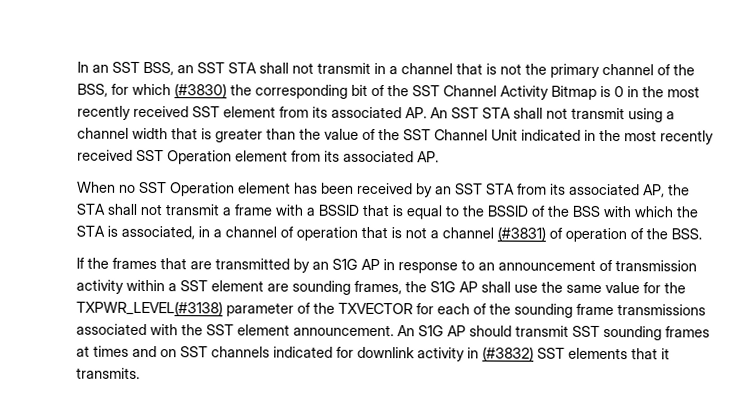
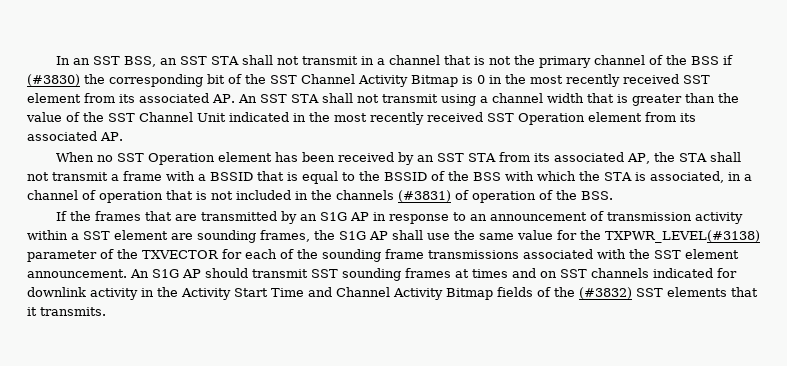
- In an SST BSS, an SST STA shall not transmit in a channel that is not the primary channel of the BSS, for which (#3830) the corresponding bit of the SST Channel Activity Bitmap is 0 in the most recently received SST element from its associated AP. An SST STA shall not transmit using a channel width that is greater than the value of the SST Channel Unit indicated in the most recently received SST Operation element from its associated AP.
+ In an SST BSS, an SST STA shall not transmit in a channel that is not the primary channel of the BSS if (#3830) the corresponding bit of the SST Channel Activity Bitmap is 0 in the most recently received SST element from its associated AP. An SST STA shall not transmit using a channel width that is greater than the value of the SST Channel Unit indicated in the most recently received SST Operation element from its associated AP.
- When no SST Operation element has been received by an SST STA from its associated AP, the STA shall not transmit a frame with a BSSID that is equal to the BSSID of the BSS with which the STA is associated, in a channel of operation that is not a channel (#3831) of operation of the BSS.
+ When no SST Operation element has been received by an SST STA from its associated AP, the STA shall not transmit a frame with a BSSID that is equal to the BSSID of the BSS with which the STA is associated, in a channel of operation that is not included in the channels (#3831) of operation of the BSS.
- An S1G AP should transmit SST sounding frames at times and on SST channels indicated for downlink activity in (#3832) SST elements that it transmits.
+ An S1G AP should transmit SST sounding frames at times and on SST channels indicated for downlink activity in the Activity Start Time and Channel Activity Bitmap fields of the (#3832) SST elements that it transmits.

